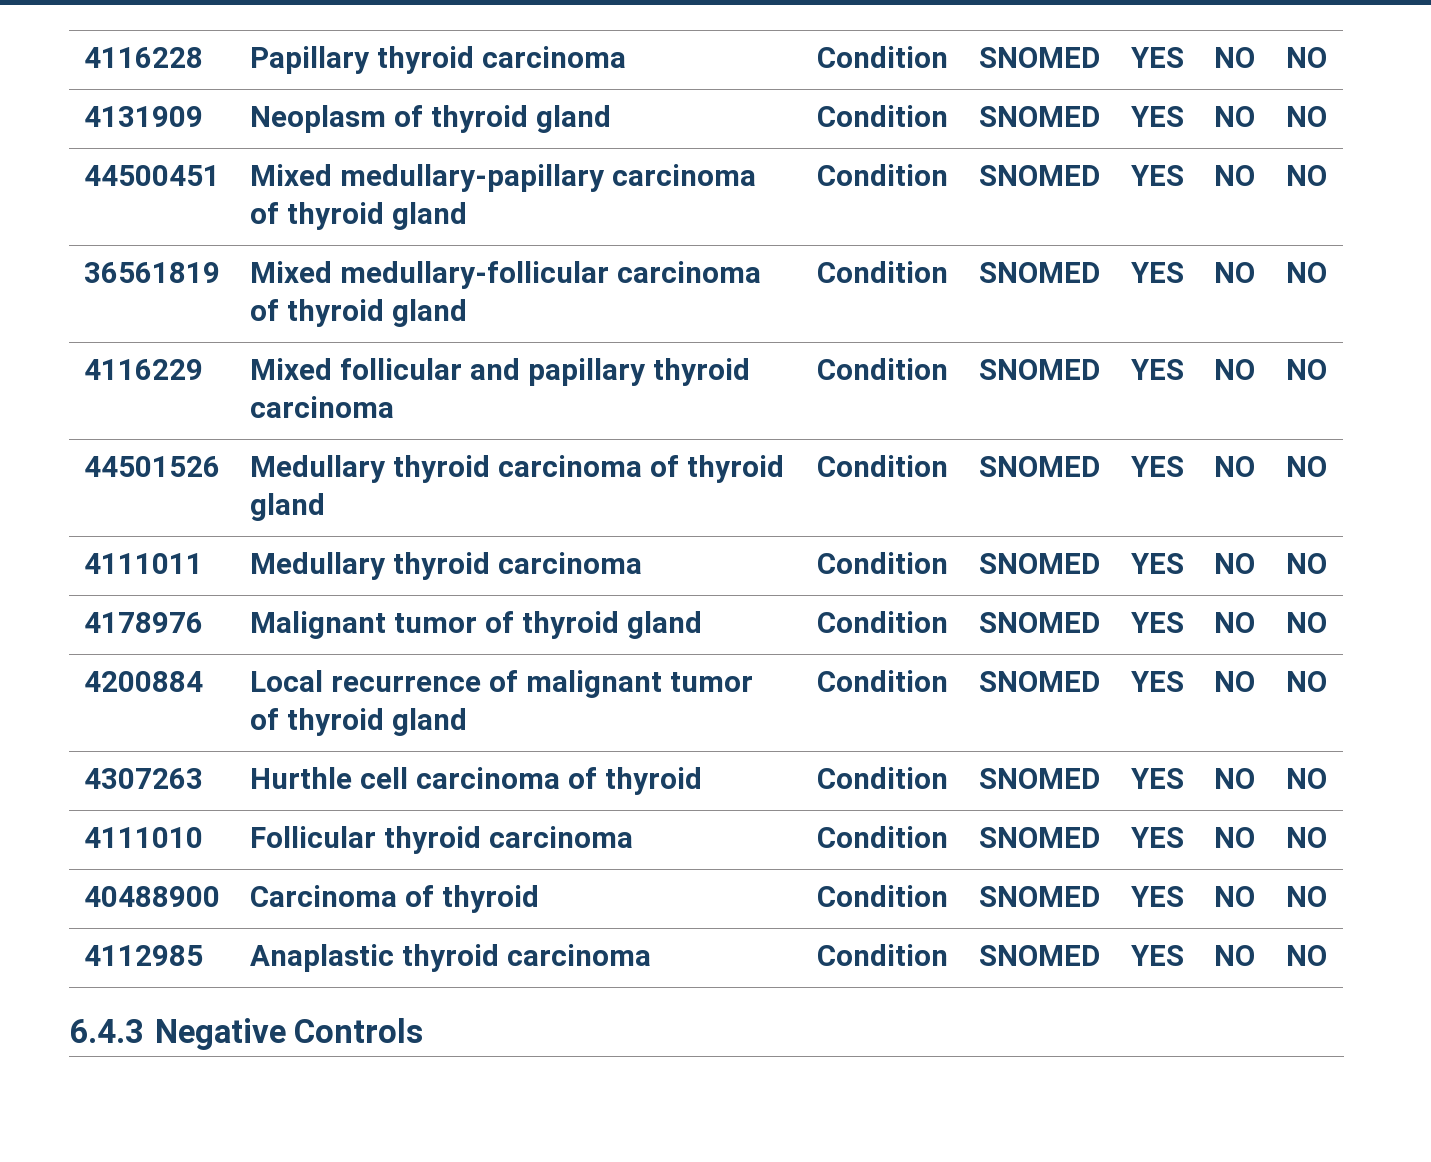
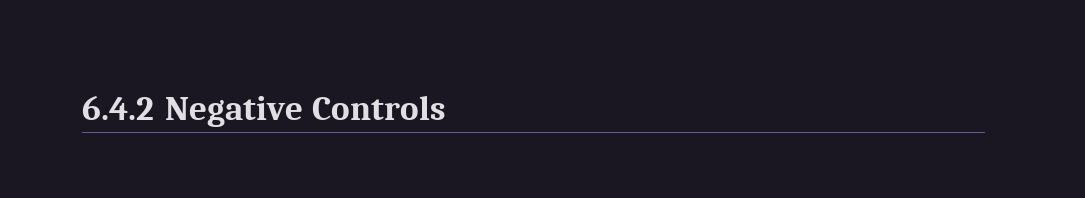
- 4116228 | Papillary thyroid carcinoma | Condition | SNOMED | YES | NO | NO
- 4131909 | Neoplasm of thyroid gland | Condition | SNOMED | YES | NO | NO
- 44500451 | Mixed medullary-papillary carcinoma of thyroid gland | Condition | SNOMED | YES | NO | NO
- 36561819 | Mixed medullary-follicular carcinoma of thyroid gland | Condition | SNOMED | YES | NO | NO
- 4116229 | Mixed follicular and papillary thyroid carcinoma | Condition | SNOMED | YES | NO | NO
- 44501526 | Medullary thyroid carcinoma of thyroid gland | Condition | SNOMED | YES | NO | NO
- 4111011 | Medullary thyroid carcinoma | Condition | SNOMED | YES | NO | NO
- 4178976 | Malignant tumor of thyroid gland | Condition | SNOMED | YES | NO | NO
- 4200884 | Local recurrence of malignant tumor of thyroid gland | Condition | SNOMED | YES | NO | NO
- 4307263 | Hurthle cell carcinoma of thyroid | Condition | SNOMED | YES | NO | NO
- 4111010 | Follicular thyroid carcinoma | Condition | SNOMED | YES | NO | NO
- 40488900 | Carcinoma of thyroid | Condition | SNOMED | YES | NO | NO
- 4112985 | Anaplastic thyroid carcinoma | Condition | SNOMED | YES | NO | NO
- 6.4.3 Negative Controls
+ 6.4.2 Negative Controls

